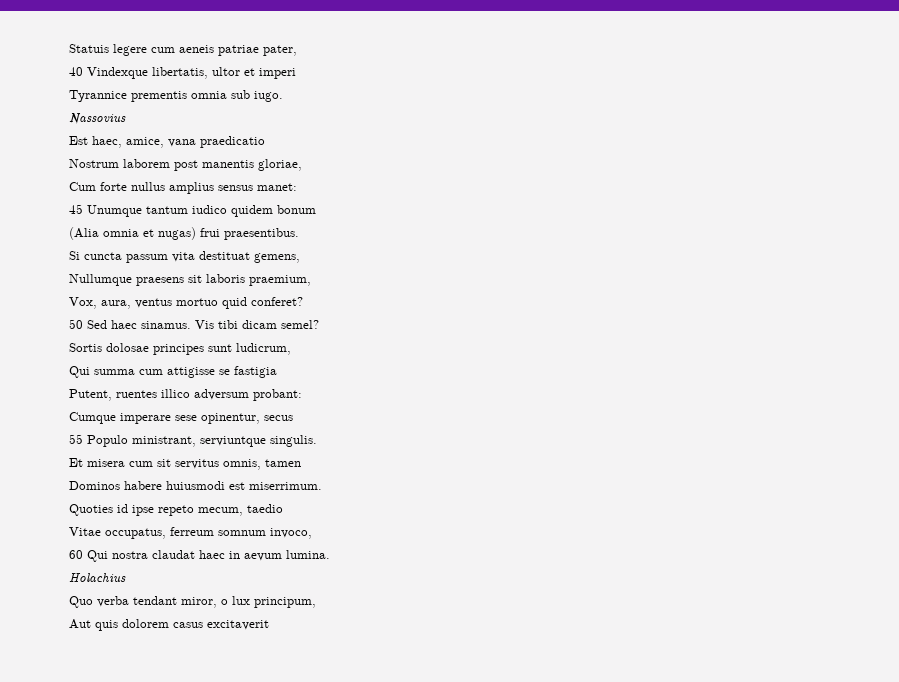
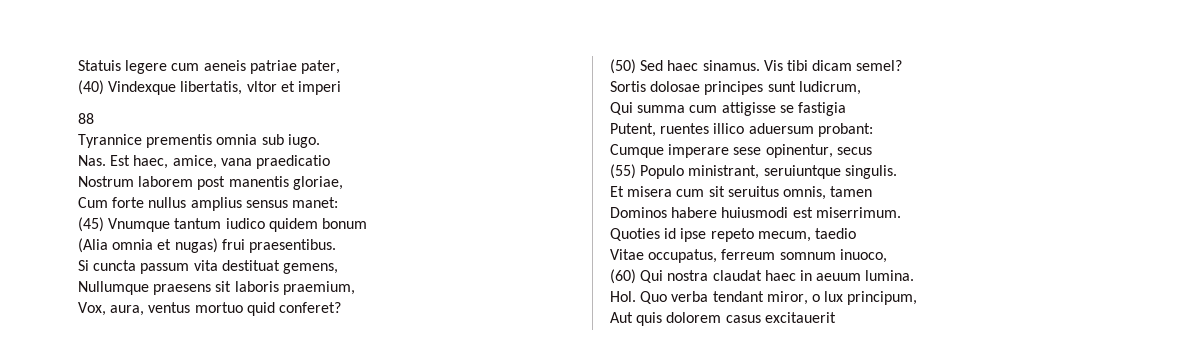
- 40 Vindexque libertatis, ultor et imperi
+ (40) Vindexque libertatis, vltor et imperi
+ 88
- Nassovius
- Est haec, amice, vana praedicatio
+ Nas. Est haec, amice, vana praedicatio
- 45 Unumque tantum iudico quidem bonum
+ (45) Vnumque tantum iudico quidem bonum
- 50 Sed haec sinamus.
+ (50) Sed haec sinamus.
- Putent, ruentes illico adversum probant:
+ Putent, ruentes illico aduersum probant:
- 55 Populo ministrant, serviuntque singulis.
+ (55) Populo ministrant, seruiuntque singulis.
- Et misera cum sit servitus omnis, tamen
+ Et misera cum sit seruitus omnis, tamen
- Vitae occupatus, ferreum somnum invoco,
- 60 Qui nostra claudat haec in aevum lumina.
+ Vitae occupatus, ferreum somnum inuoco,
+ (60) Qui nostra claudat haec in aeuum lumina.
- Holachius
- Quo verba tendant miror, o lux principum,
+ Hol. Quo verba tendant miror, o lux principum,
- Aut quis dolorem casus excitaverit
+ Aut quis dolorem casus excitauerit

